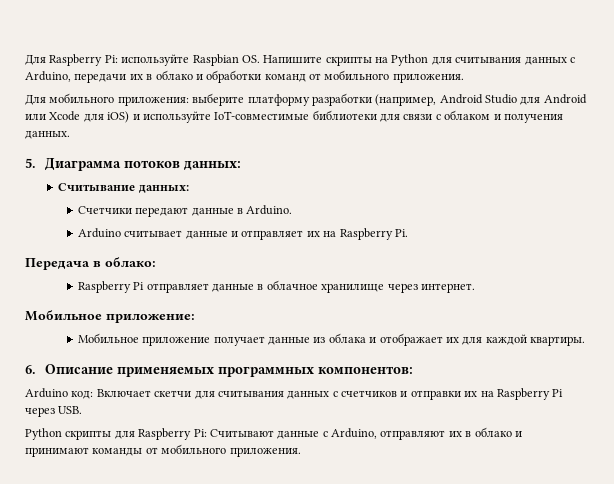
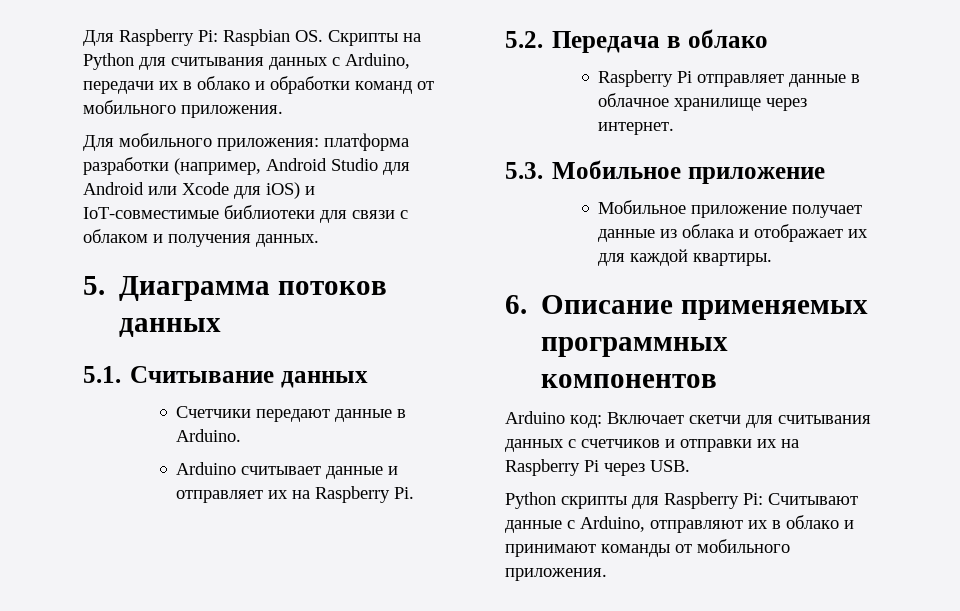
- Для Raspberry Pi: используйте Raspbian OS. Напишите скрипты на Python для считывания данных с Arduino, передачи их в облако и обработки команд от мобильного приложения.
+ Для Raspberry Pi: Raspbian OS. Скрипты на Python для считывания данных с Arduino, передачи их в облако и обработки команд от мобильного приложения.
- Для мобильного приложения: выберите платформу разработки (например, Android Studio для Android или Xcode для iOS) и используйте IoT-совместимые библиотеки для связи с облаком и получения данных.
+ Для мобильного приложения: платформа разработки (например, Android Studio для Android или Xcode для iOS) и IoT-совместимые библиотеки для связи с облаком и получения данных.
- 5. Диаграмма потоков данных:
- Считывание данных:
+ 5. Диаграмма потоков данных
+ 5.1. Считывание данных
- Передача в облако:
+ 5.2. Передача в облако
- Мобильное приложение:
+ 5.3. Мобильное приложение
- 6. Описание применяемых программных компонентов:
+ 6. Описание применяемых программных компонентов

